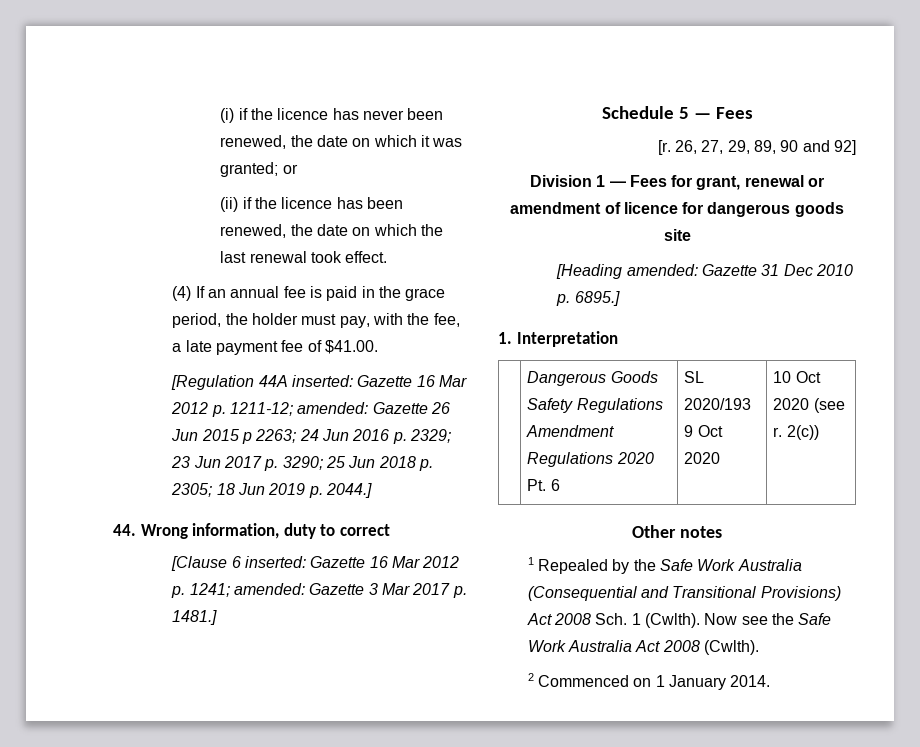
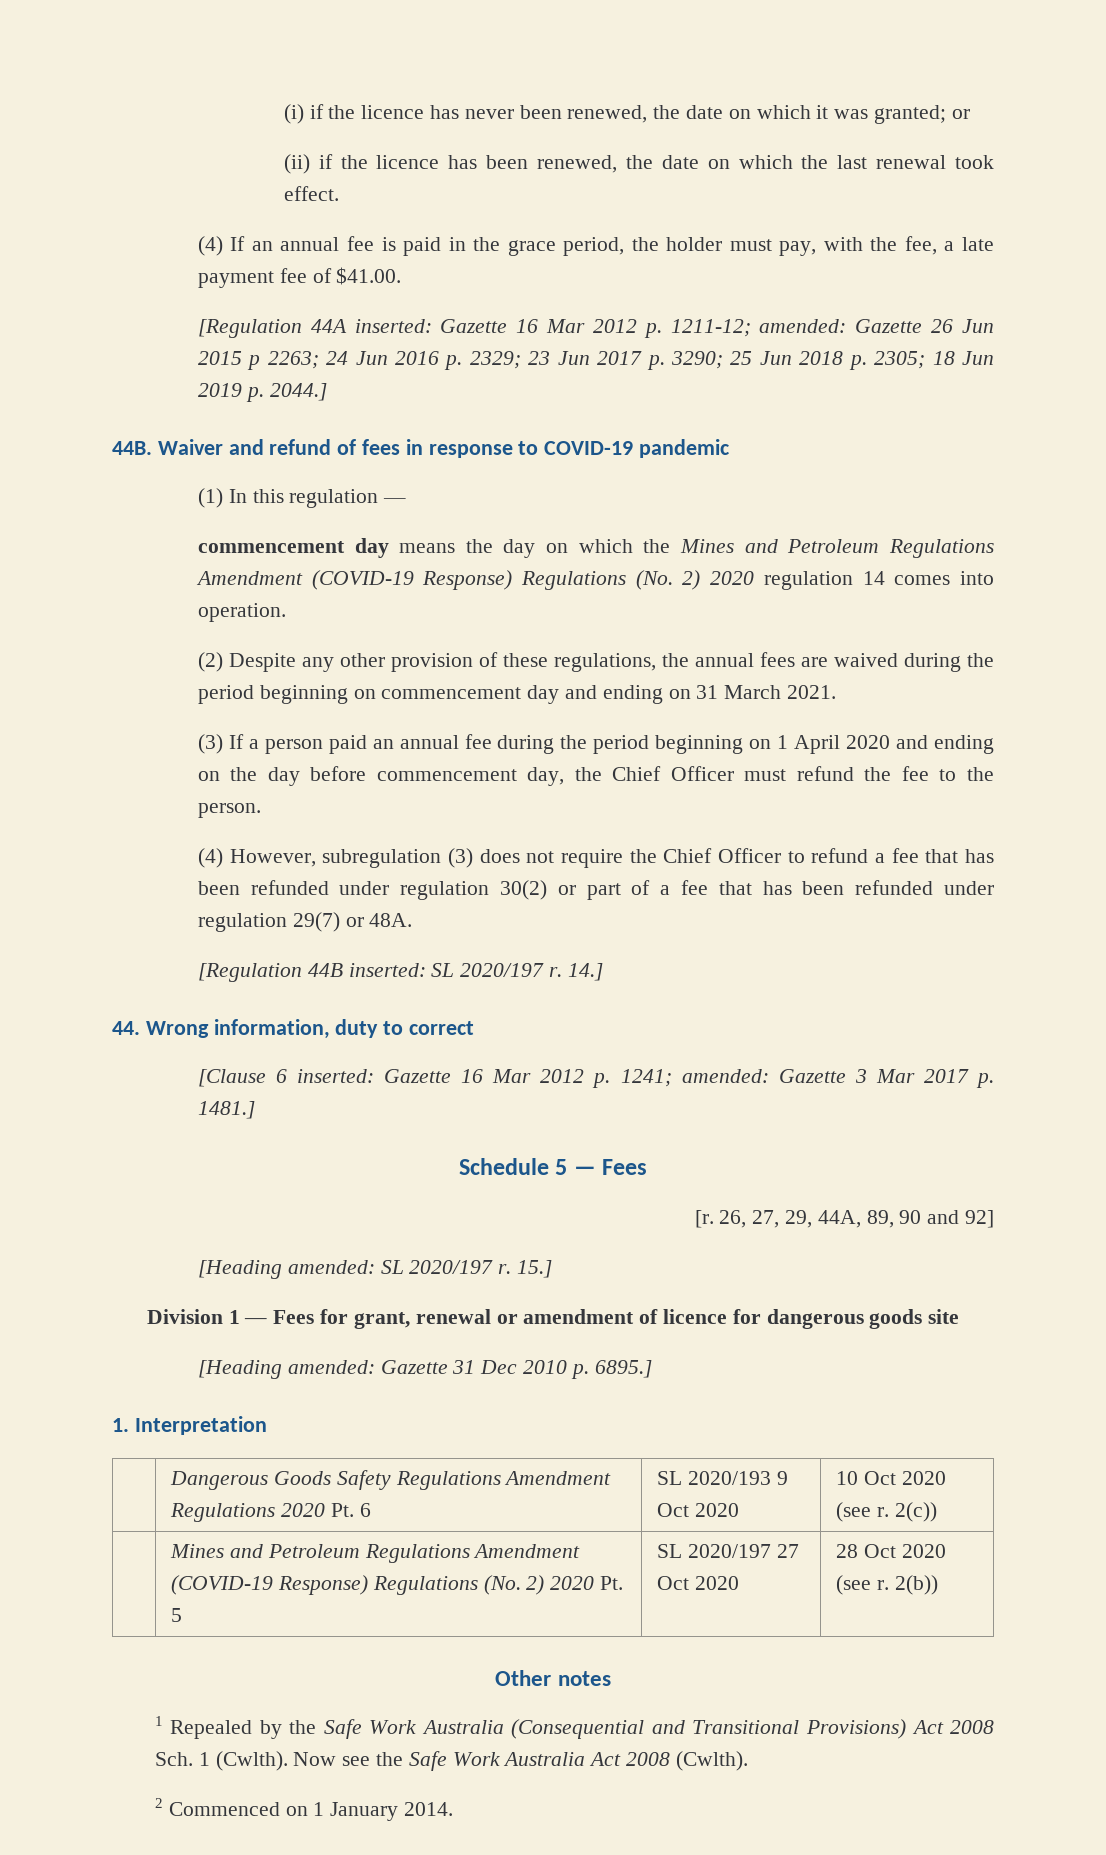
+ 44B. Waiver and refund of fees in response to COVID-19 pandemic
+ (1) In this regulation —
+ commencement day means the day on which the Mines and Petroleum Regulations Amendment (COVID-19 Response) Regulations (No. 2) 2020 regulation 14 comes into operation.
+ (2) Despite any other provision of these regulations, the annual fees are waived during the period beginning on commencement day and ending on 31 March 2021.
+ (3) If a person paid an annual fee during the period beginning on 1 April 2020 and ending on the day before commencement day, the Chief Officer must refund the fee to the person.
+ (4) However, subregulation (3) does not require the Chief Officer to refund a fee that has been refunded under regulation 30(2) or part of a fee that has been refunded under regulation 29(7) or 48A.
+ [Regulation 44B inserted: SL 2020/197 r. 14.]
- 26, 27, 29, 89, 90 and 92]
+ 26, 27, 29, 44A, 89, 90 and 92]
+ [Heading amended: SL 2020/197 r. 15.]
+ | Mines and Petroleum Regulations Amendment (COVID-19 Response) Regulations (No. 2) 2020 Pt. 5 | SL 2020/197 27 Oct 2020 | 28 Oct 2020 (see r. 2(b))

